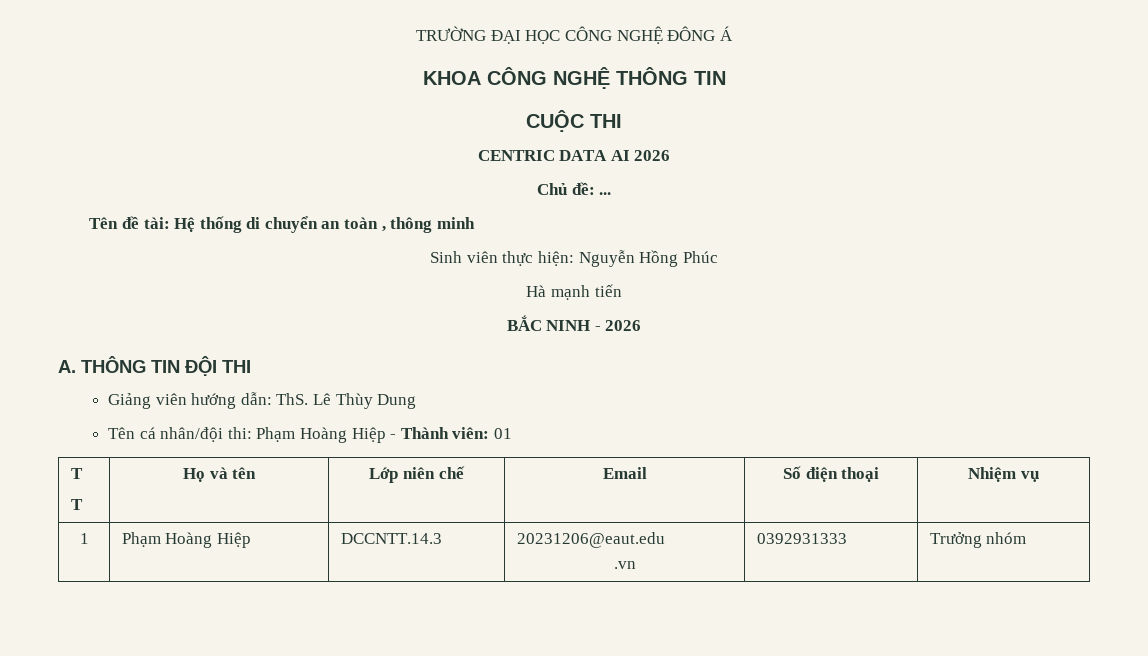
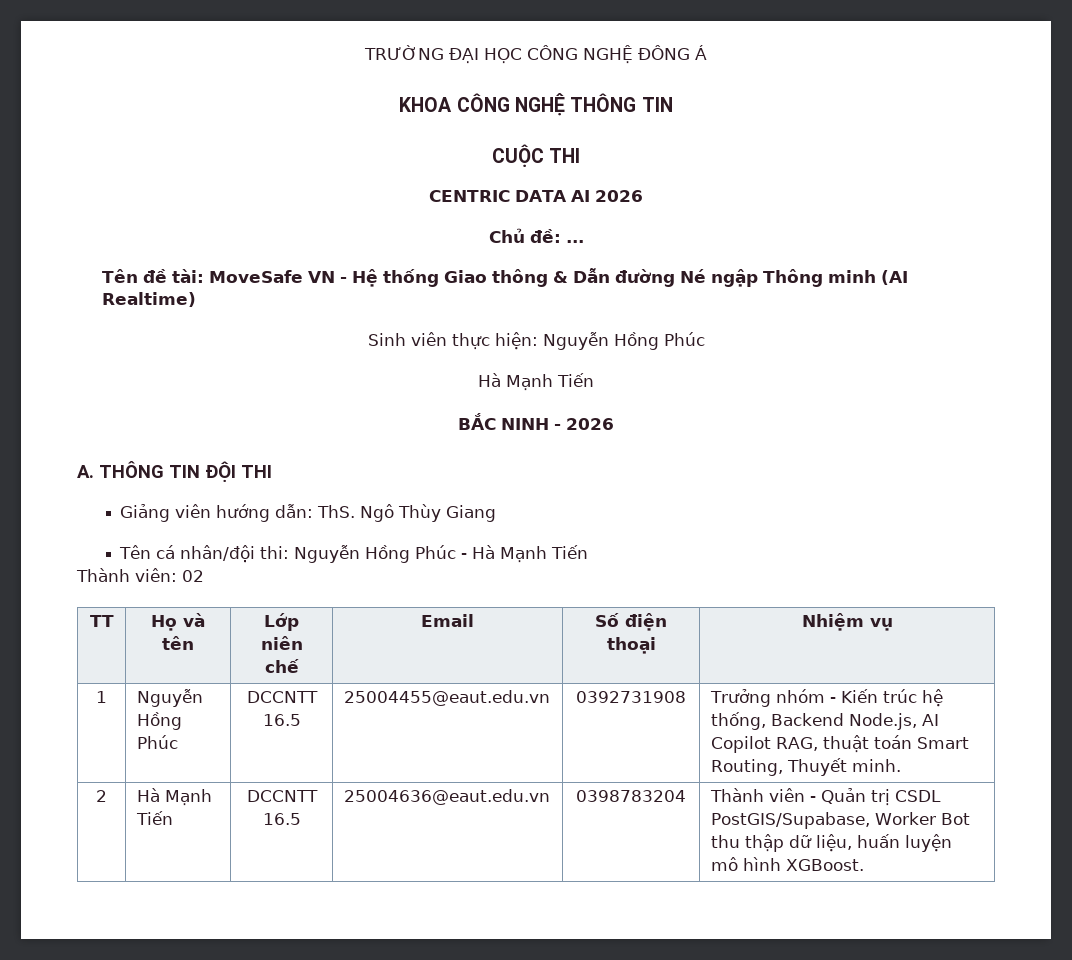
- Tên đề tài: Hệ thống di chuyển an toàn , thông minh
+ Tên đề tài: MoveSafe VN - Hệ thống Giao thông & Dẫn đường Né ngập Thông minh (AI Realtime)
  Sinh viên thực hiện: Nguyễn Hồng Phúc
- Hà mạnh tiến
+ Hà Mạnh Tiến
- Giảng viên hướng dẫn: ThS. Lê Thùy Dung
+ Giảng viên hướng dẫn: ThS. Ngô Thùy Giang
- Tên cá nhân/đội thi: Phạm Hoàng Hiệp - Thành viên: 01
- T
- T | Họ và tên | Lớp niên chế | Email | Số điện thoại | Nhiệm vụ
+ Tên cá nhân/đội thi: Nguyễn Hồng Phúc - Hà Mạnh Tiến
+ Thành viên: 02
+ TT | Họ và tên | Lớp niên chế | Email | Số điện thoại | Nhiệm vụ
- 1 | Phạm Hoàng Hiệp | DCCNTT.14.3 | 20231206@eaut.edu
- .vn | 0392931333 | Trưởng nhóm
+ 1 | Nguyễn Hồng Phúc | DCCNTT 16.5 | 25004455@eaut.edu.vn | 0392731908 | Trưởng nhóm - Kiến trúc hệ thống, Backend Node.js, AI Copilot RAG, thuật toán Smart Routing, Thuyết minh.
+ 2 | Hà Mạnh Tiến | DCCNTT 16.5 | 25004636@eaut.edu.vn | 0398783204 | Thành viên - Quản trị CSDL PostGIS/Supabase, Worker Bot thu thập dữ liệu, huấn luyện mô hình XGBoost.

